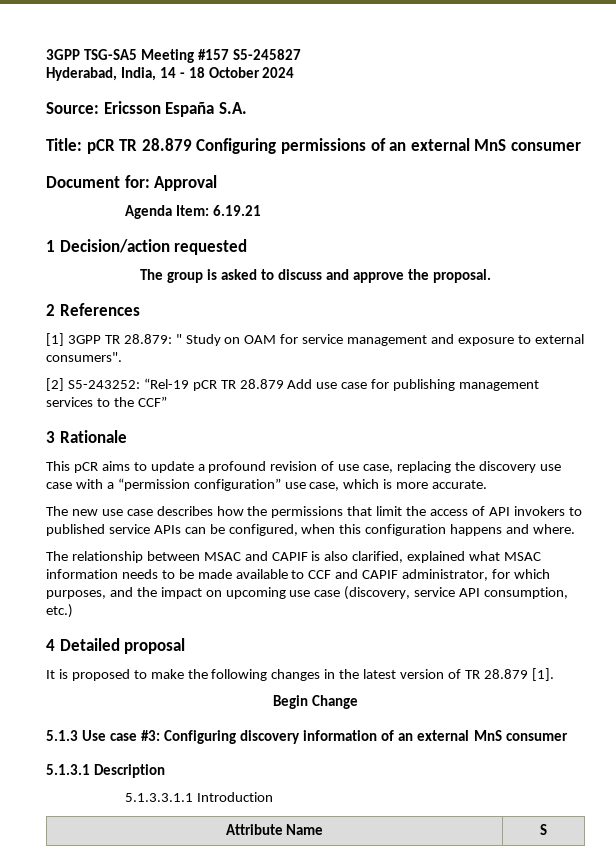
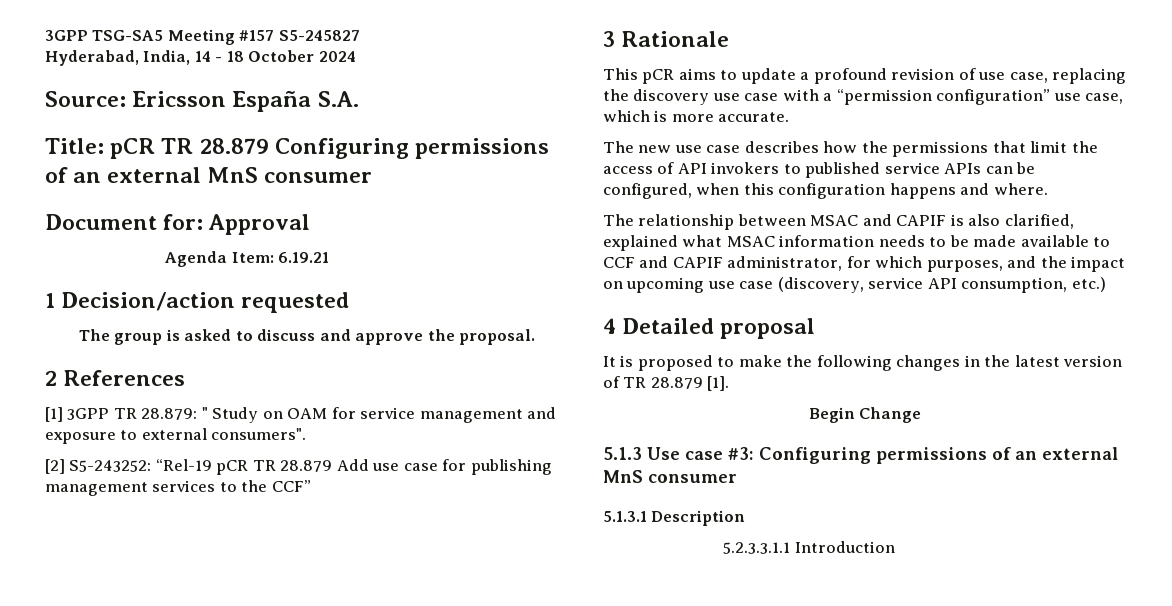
- 5.1.3 Use case #3: Configuring discovery information of an external MnS consumer
+ 5.1.3 Use case #3: Configuring permissions of an external MnS consumer
- 5.1.3.3.1.1 Introduction
+ 5.2.3.3.1.1 Introduction
- Attribute Name | S

